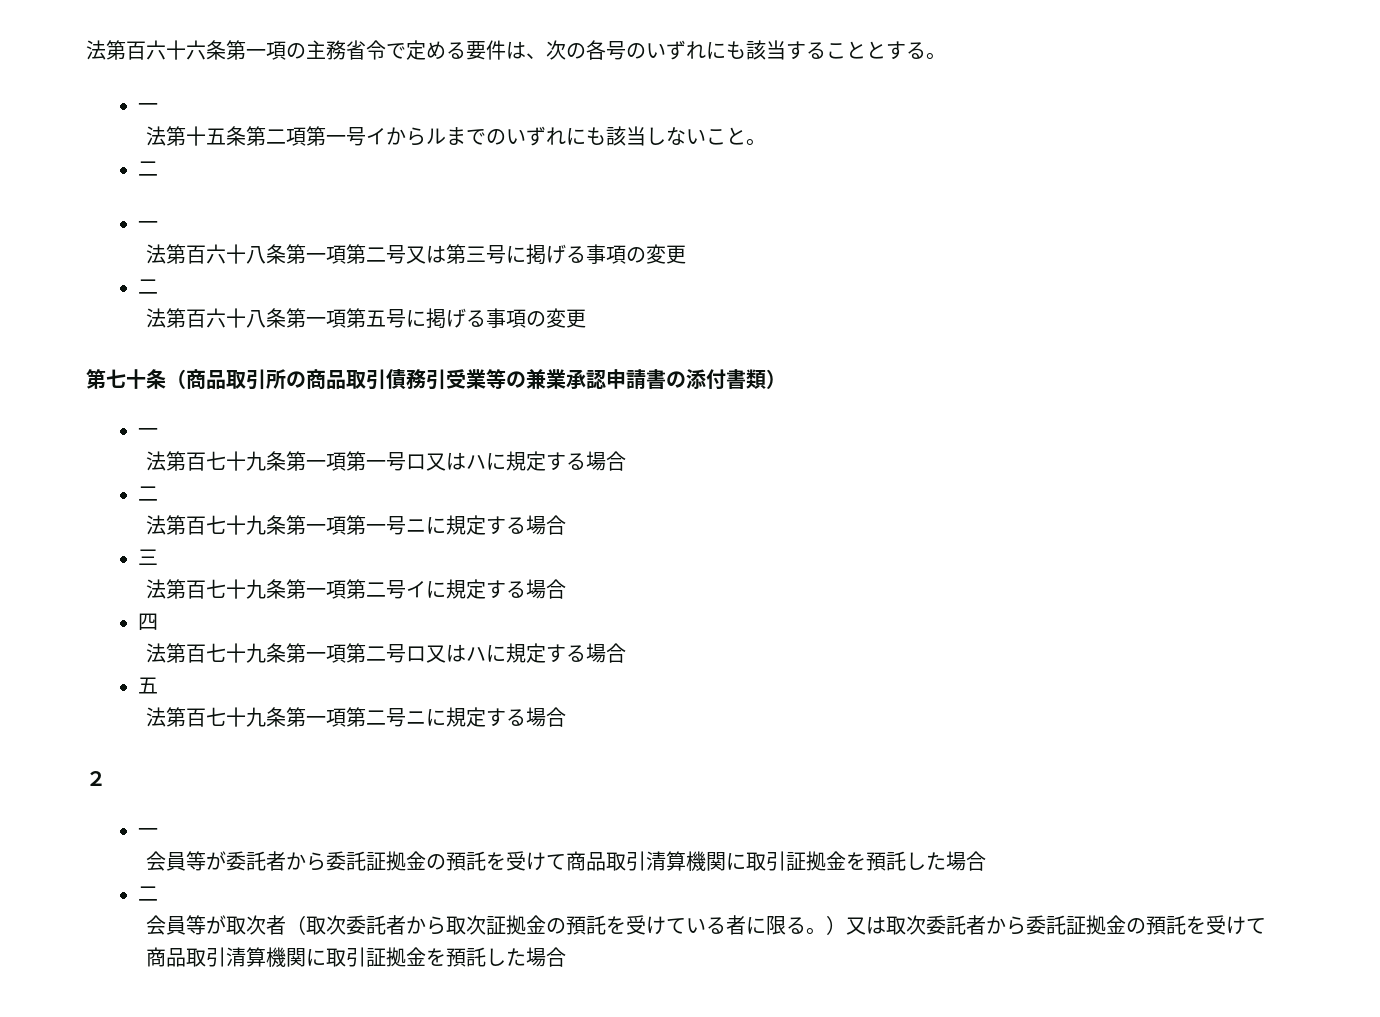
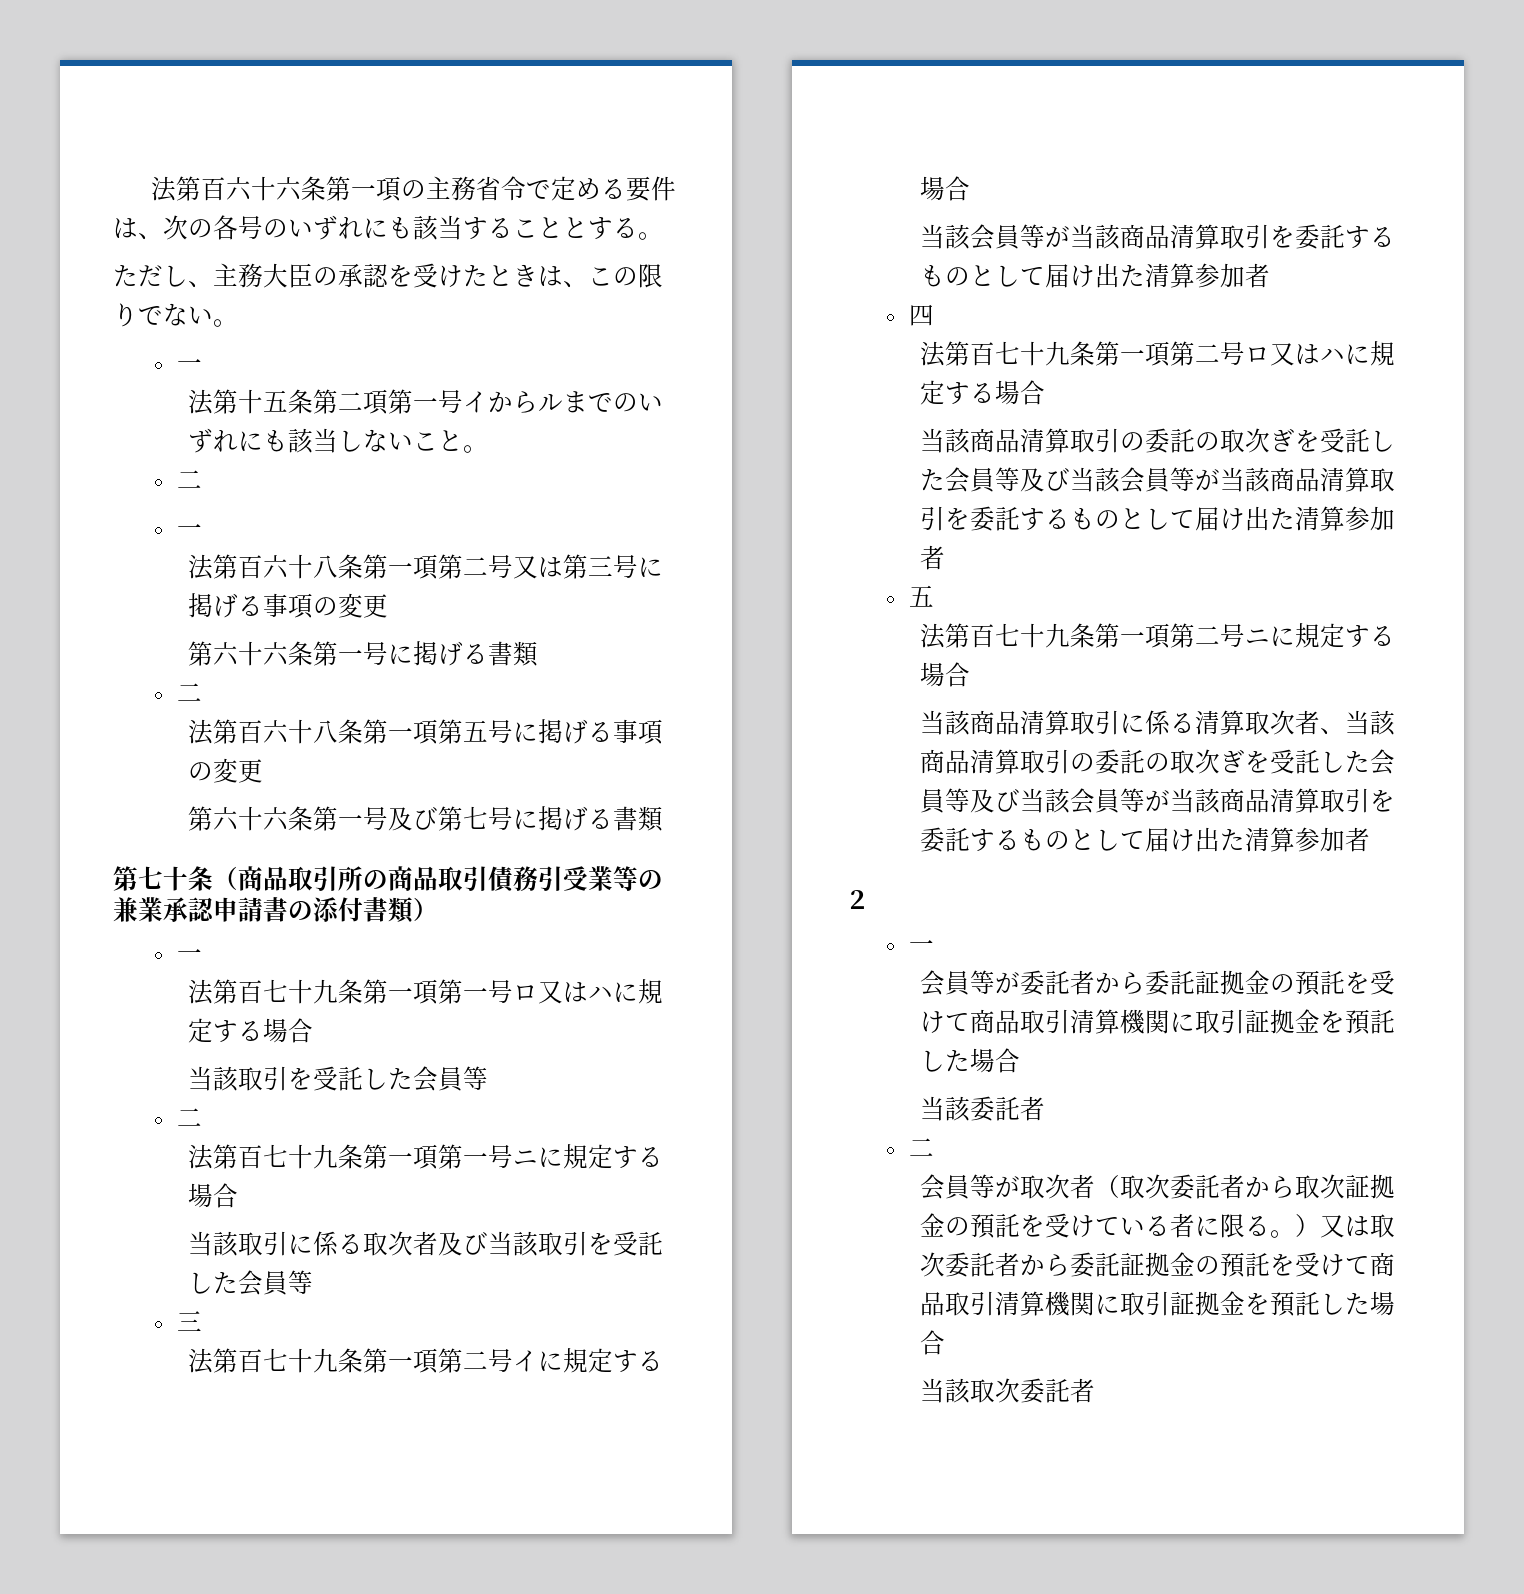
+ ただし、主務大臣の承認を受けたときは、この限りでない。
+ 第六十六条第一号に掲げる書類
+ 第六十六条第一号及び第七号に掲げる書類
  法第百七十九条第一項第一号ロ又はハに規定する場合
+ 当該取引を受託した会員等
+ 当該取引に係る取次者及び当該取引を受託した会員等
  法第百七十九条第一項第二号イに規定する場合
+ 当該会員等が当該商品清算取引を委託するものとして届け出た清算参加者
  法第百七十九条第一項第二号ロ又はハに規定する場合
+ 当該商品清算取引の委託の取次ぎを受託した会員等及び当該会員等が当該商品清算取引を委託するものとして届け出た清算参加者
+ 当該商品清算取引に係る清算取次者、当該商品清算取引の委託の取次ぎを受託した会員等及び当該会員等が当該商品清算取引を委託するものとして届け出た清算参加者
+ 当該委託者
+ 当該取次委託者

